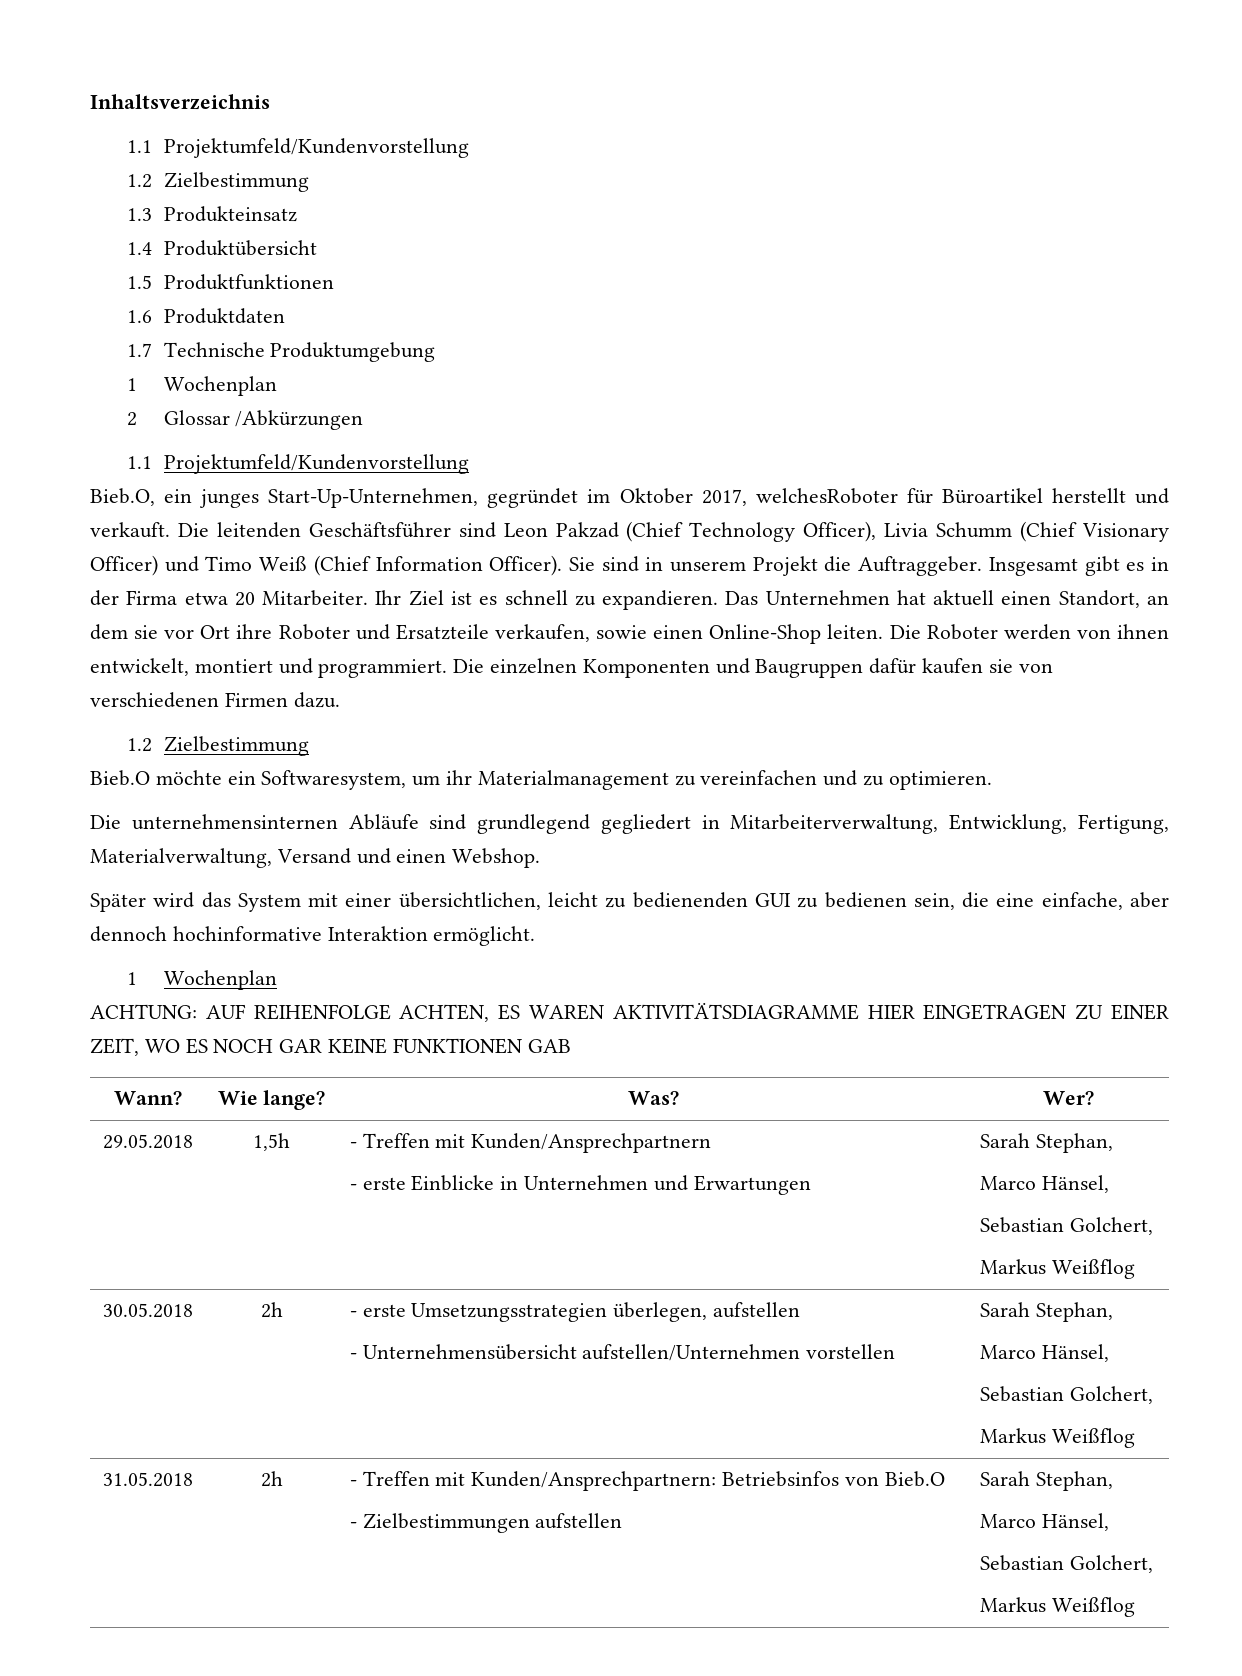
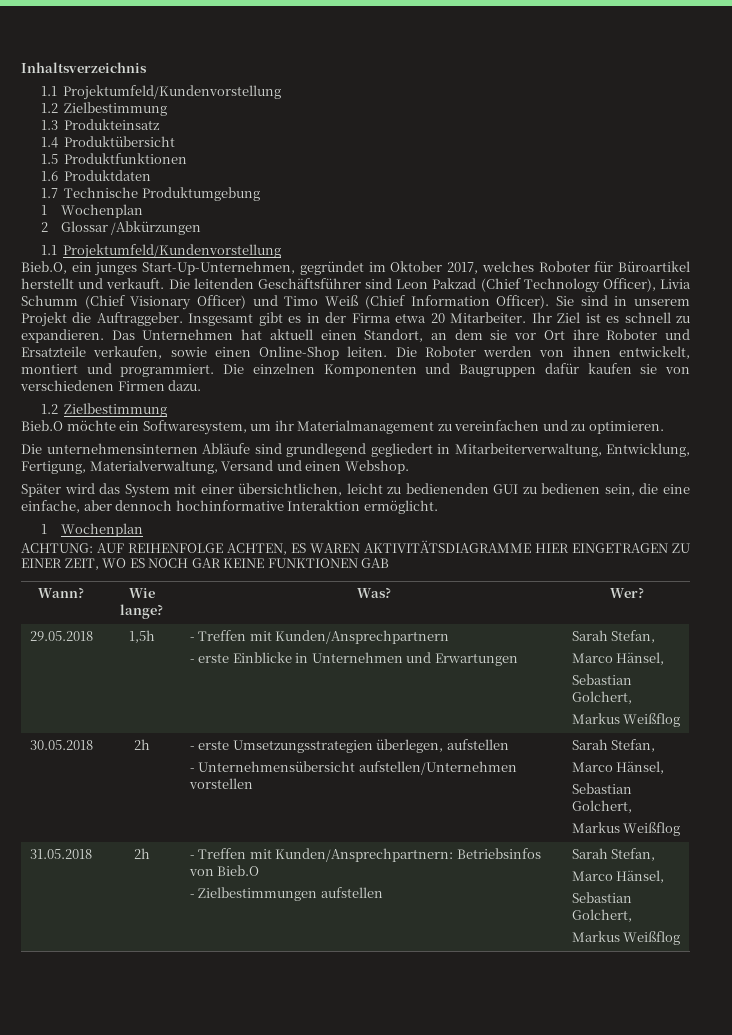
- Bieb.O, ein junges Start-Up-Unternehmen, gegründet im Oktober 2017, welchesRoboter für Büroartikel herstellt und verkauft.
+ Bieb.O, ein junges Start-Up-Unternehmen, gegründet im Oktober 2017, welches Roboter für Büroartikel herstellt und verkauft.
  29.05.2018 | 1,5h | - Treffen mit Kunden/Ansprechpartnern
- - erste Einblicke in Unternehmen und Erwartungen | Sarah Stephan,
+ - erste Einblicke in Unternehmen und Erwartungen | Sarah Stefan,
  30.05.2018 | 2h | - erste Umsetzungsstrategien überlegen, aufstellen
- - Unternehmensübersicht aufstellen/Unternehmen vorstellen | Sarah Stephan,
+ - Unternehmensübersicht aufstellen/Unternehmen vorstellen | Sarah Stefan,
  31.05.2018 | 2h | - Treffen mit Kunden/Ansprechpartnern: Betriebsinfos von Bieb.O
- - Zielbestimmungen aufstellen | Sarah Stephan,
+ - Zielbestimmungen aufstellen | Sarah Stefan,

